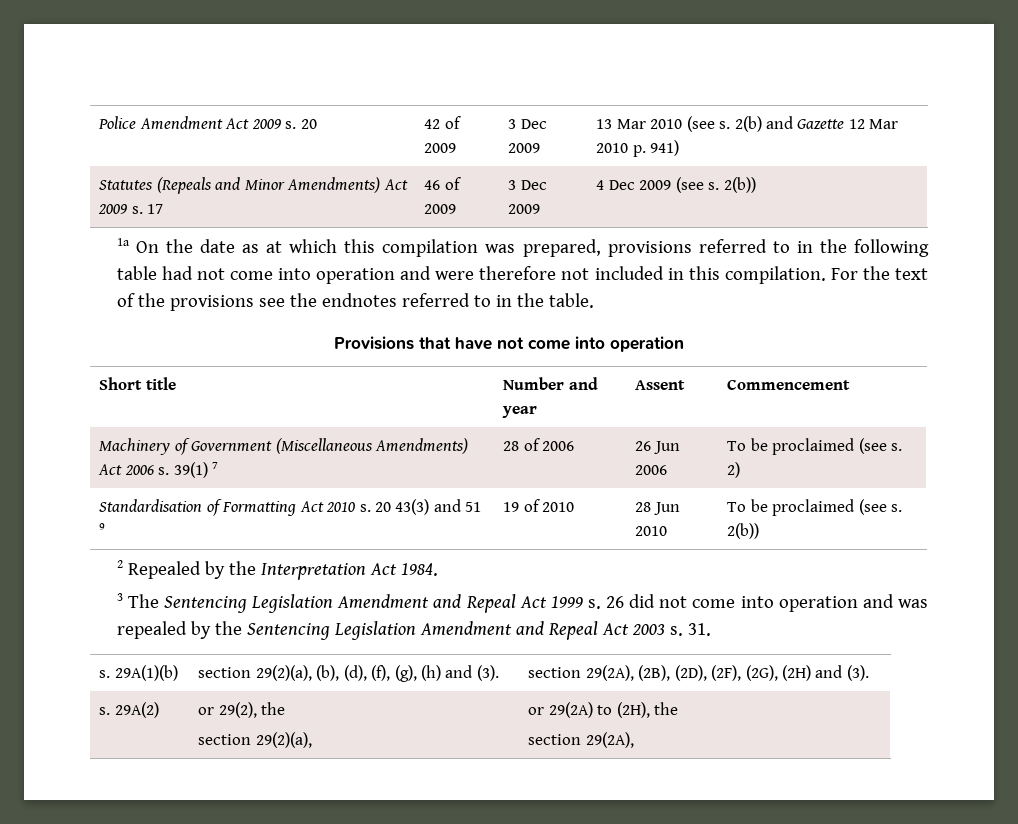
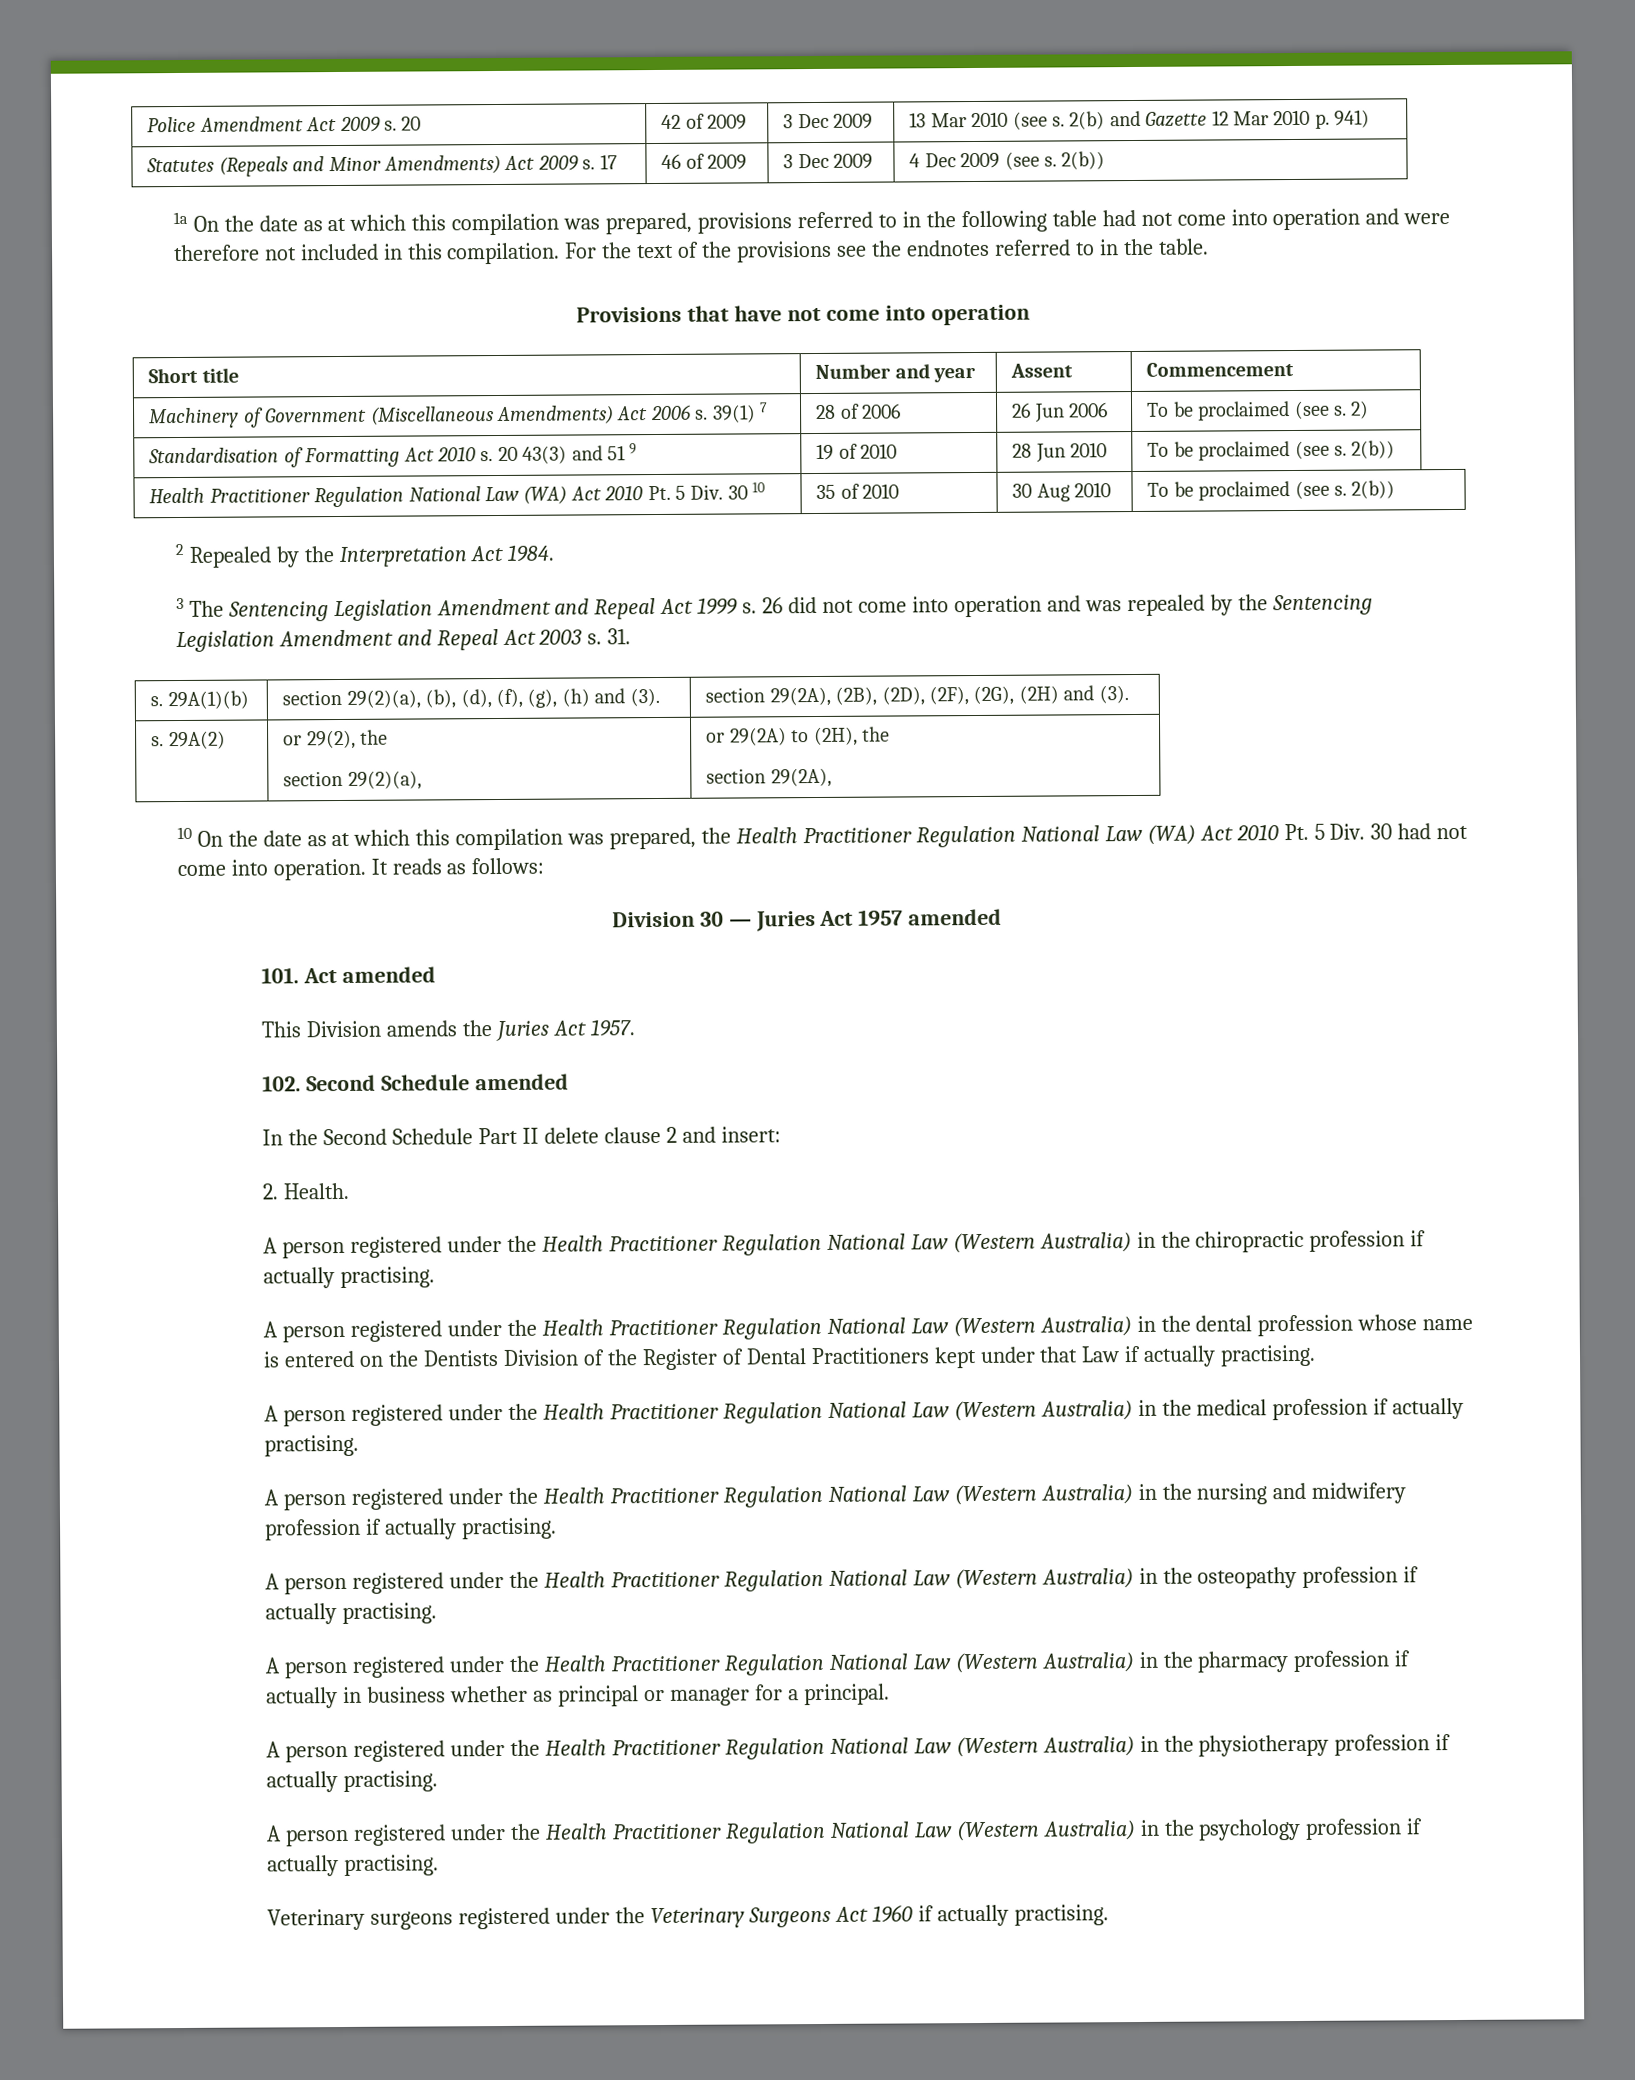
+ Health Practitioner Regulation National Law (WA) Act 2010 Pt. 5 Div. 30 10 | 35 of 2010 | 30 Aug 2010 | To be proclaimed (see s. 2(b))
+ 10 On the date as at which this compilation was prepared, the Health Practitioner Regulation National Law (WA) Act 2010 Pt. 5 Div. 30 had not come into operation. It reads as follows:
+ Division 30 — Juries Act 1957 amended
+ 101. Act amended
+ This Division amends the Juries Act 1957.
+ 102. Second Schedule amended
+ In the Second Schedule Part II delete clause 2 and insert:
+ 2. Health.
+ A person registered under the Health Practitioner Regulation National Law (Western Australia) in the chiropractic profession if actually practising.
+ A person registered under the Health Practitioner Regulation National Law (Western Australia) in the dental profession whose name is entered on the Dentists Division of the Register of Dental Practitioners kept under that Law if actually practising.
+ A person registered under the Health Practitioner Regulation National Law (Western Australia) in the medical profession if actually practising.
+ A person registered under the Health Practitioner Regulation National Law (Western Australia) in the nursing and midwifery profession if actually practising.
+ A person registered under the Health Practitioner Regulation National Law (Western Australia) in the osteopathy profession if actually practising.
+ A person registered under the Health Practitioner Regulation National Law (Western Australia) in the pharmacy profession if actually in business whether as principal or manager for a principal.
+ A person registered under the Health Practitioner Regulation National Law (Western Australia) in the physiotherapy profession if actually practising.
+ A person registered under the Health Practitioner Regulation National Law (Western Australia) in the psychology profession if actually practising.
+ Veterinary surgeons registered under the Veterinary Surgeons Act 1960 if actually practising.

